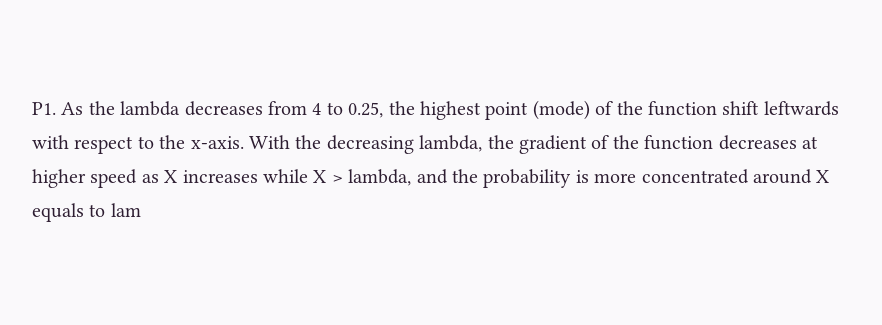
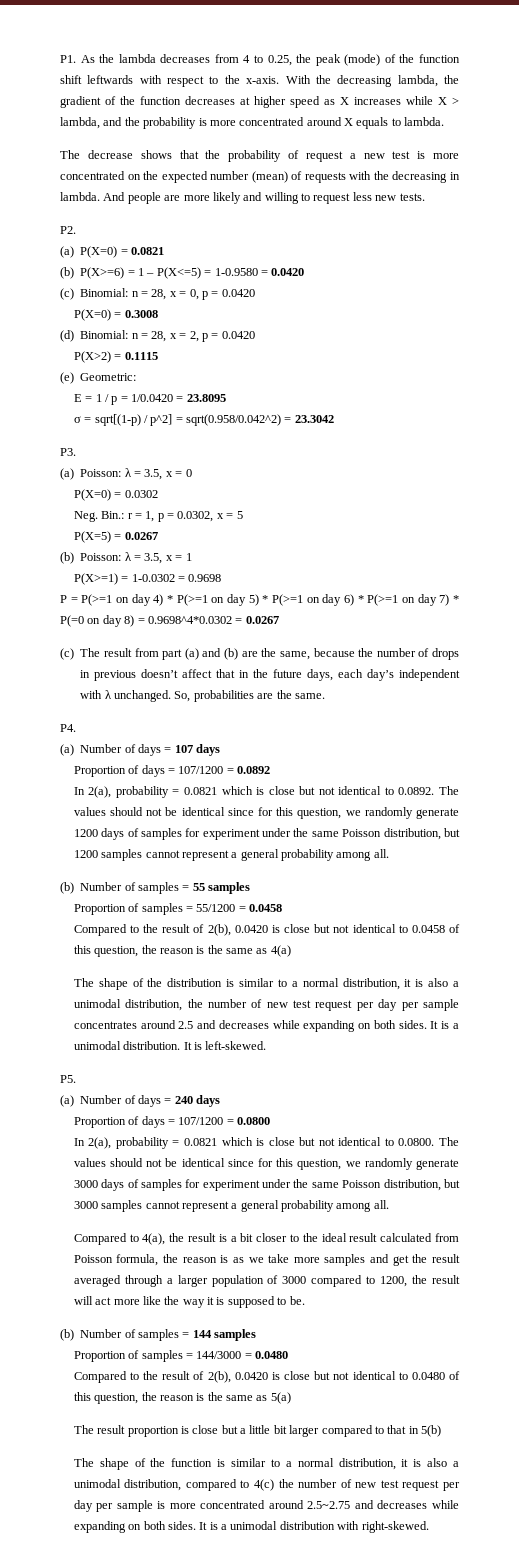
- P1. As the lambda decreases from 4 to 0.25, the highest point (mode) of the function shift leftwards with respect to the x-axis.
+ P1. As the lambda decreases from 4 to 0.25, the peak (mode) of the function shift leftwards with respect to the x-axis.
- With the decreasing lambda, the gradient of the function decreases at higher speed as X increases while X > lambda, and the probability is more concentrated around X equals to lam
+ With the decreasing lambda, the gradient of the function decreases at higher speed as X increases while X > lambda, and the probability is more concentrated around X equals to lambda.
+ The decrease shows that the probability of request a new test is more concentrated on the expected number (mean) of requests with the decreasing in lambda. And people are more likely and willing to request less new tests.
+ P2.
+ (a) P(X=0) = 0.0821
+ (b) P(X>=6) = 1 – P(X<=5) = 1-0.9580 = 0.0420
+ (c) Binomial: n = 28, x = 0, p = 0.0420
+ P(X=0) = 0.3008
+ (d) Binomial: n = 28, x = 2, p = 0.0420
+ P(X>2) = 0.1115
+ (e) Geometric:
+ E = 1 / p = 1/0.0420 = 23.8095
+ σ = sqrt[(1-p) / p^2] = sqrt(0.958/0.042^2) = 23.3042
+ P3.
+ (a) Poisson: λ = 3.5, x = 0
+ P(X=0) = 0.0302
+ Neg. Bin.: r = 1, p = 0.0302, x = 5
+ P(X=5) = 0.0267
+ (b) Poisson: λ = 3.5, x = 1
+ P(X>=1) = 1-0.0302 = 0.9698
+ P = P(>=1 on day 4) * P(>=1 on day 5) * P(>=1 on day 6) * P(>=1 on day 7) * P(=0 on day 8) = 0.9698^4*0.0302 = 0.0267
+ (c) The result from part (a) and (b) are the same, because the number of drops in previous doesn’t affect that in the future days, each day’s independent with λ unchanged. So, probabilities are the same.
+ P4.
+ (a) Number of days = 107 days
+ Proportion of days = 107/1200 = 0.0892
+ In 2(a), probability = 0.0821 which is close but not identical to 0.0892. The values should not be identical since for this question, we randomly generate 1200 days of samples for experiment under the same Poisson distribution, but 1200 samples cannot represent a general probability among all.
+ (b) Number of samples = 55 samples
+ Proportion of samples = 55/1200 = 0.0458
+ Compared to the result of 2(b), 0.0420 is close but not identical to 0.0458 of this question, the reason is the same as 4(a)
+ The shape of the distribution is similar to a normal distribution, it is also a unimodal distribution, the number of new test request per day per sample concentrates around 2.5 and decreases while expanding on both sides. It is a unimodal distribution. It is left-skewed.
+ P5.
+ (a) Number of days = 240 days
+ Proportion of days = 107/1200 = 0.0800
+ In 2(a), probability = 0.0821 which is close but not identical to 0.0800. The values should not be identical since for this question, we randomly generate 3000 days of samples for experiment under the same Poisson distribution, but 3000 samples cannot represent a general probability among all.
+ Compared to 4(a), the result is a bit closer to the ideal result calculated from Poisson formula, the reason is as we take more samples and get the result averaged through a larger population of 3000 compared to 1200, the result will act more like the way it is supposed to be.
+ (b) Number of samples = 144 samples
+ Proportion of samples = 144/3000 = 0.0480
+ Compared to the result of 2(b), 0.0420 is close but not identical to 0.0480 of this question, the reason is the same as 5(a)
+ The result proportion is close but a little bit larger compared to that in 5(b)
+ The shape of the function is similar to a normal distribution, it is also a unimodal distribution, compared to 4(c) the number of new test request per day per sample is more concentrated around 2.5~2.75 and decreases while expanding on both sides. It is a unimodal distribution with right-skewed.

